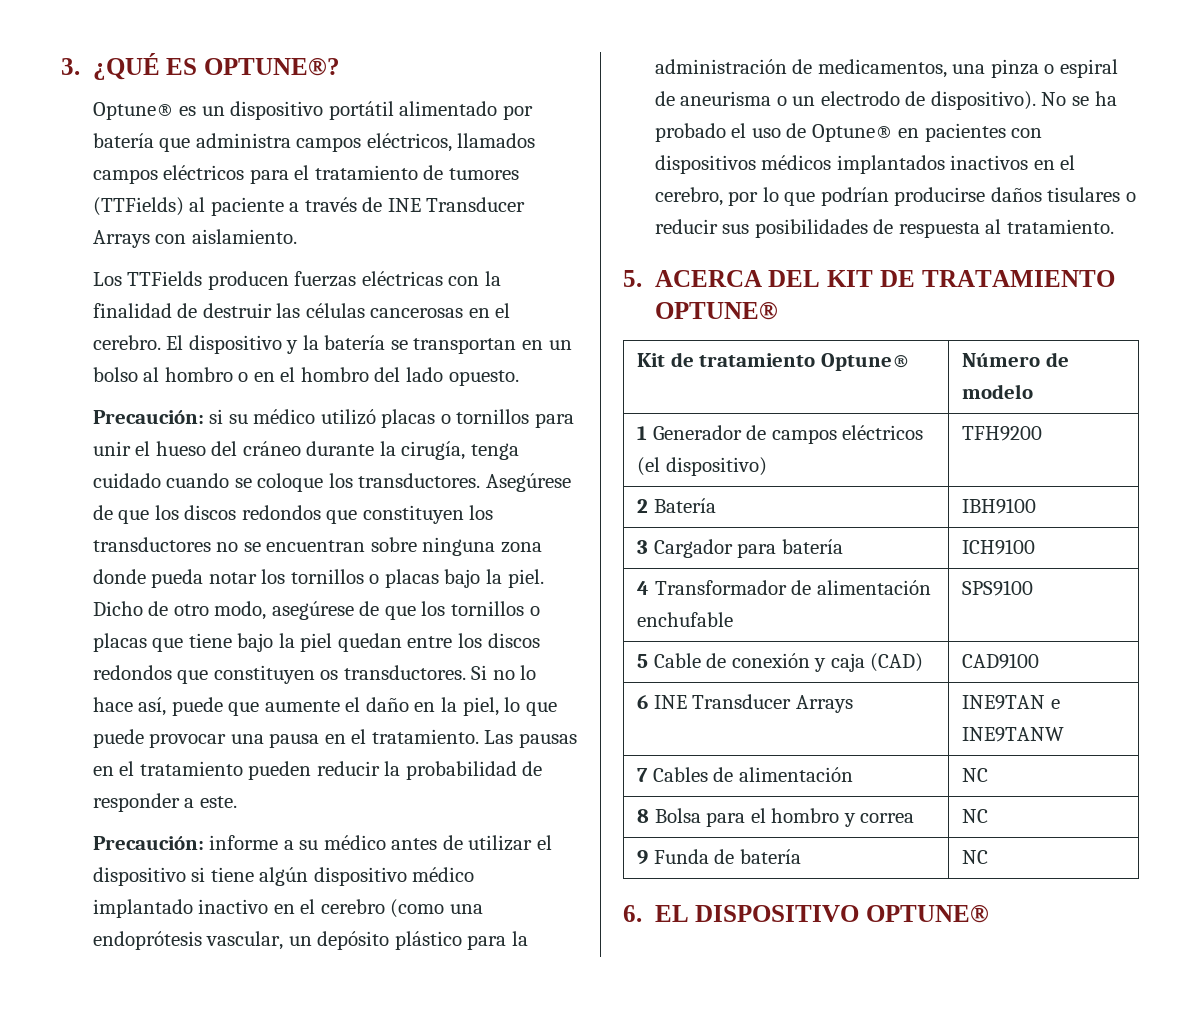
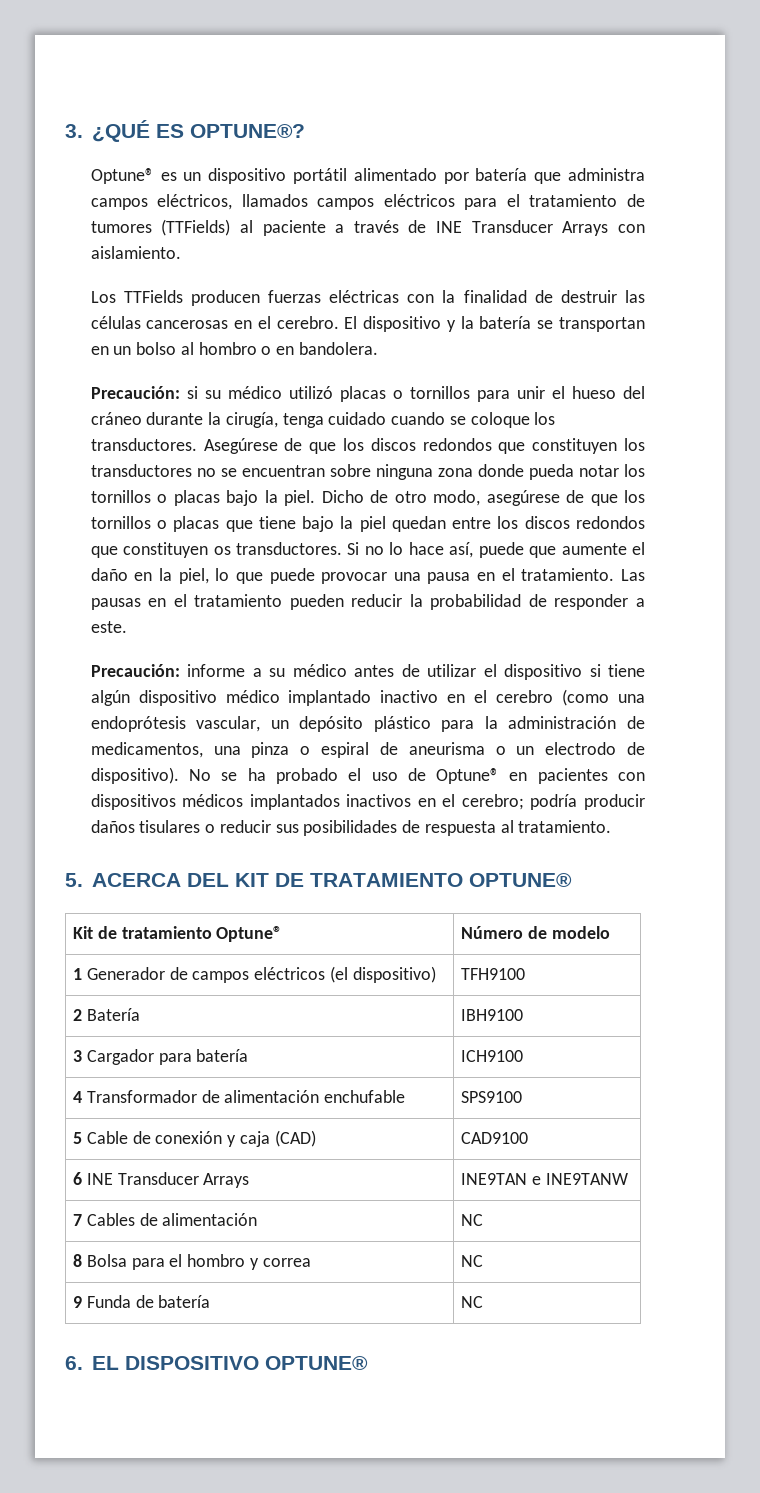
- El dispositivo y la batería se transportan en un bolso al hombro o en el hombro del lado opuesto.
+ El dispositivo y la batería se transportan en un bolso al hombro o en bandolera.
- No se ha probado el uso de Optune® en pacientes con dispositivos médicos implantados inactivos en el cerebro, por lo que podrían producirse daños tisulares o reducir sus posibilidades de respuesta al tratamiento.
+ No se ha probado el uso de Optune® en pacientes con dispositivos médicos implantados inactivos en el cerebro; podría producir daños tisulares o reducir sus posibilidades de respuesta al tratamiento.
- 1 Generador de campos eléctricos (el dispositivo) | TFH9200
+ 1 Generador de campos eléctricos (el dispositivo) | TFH9100

